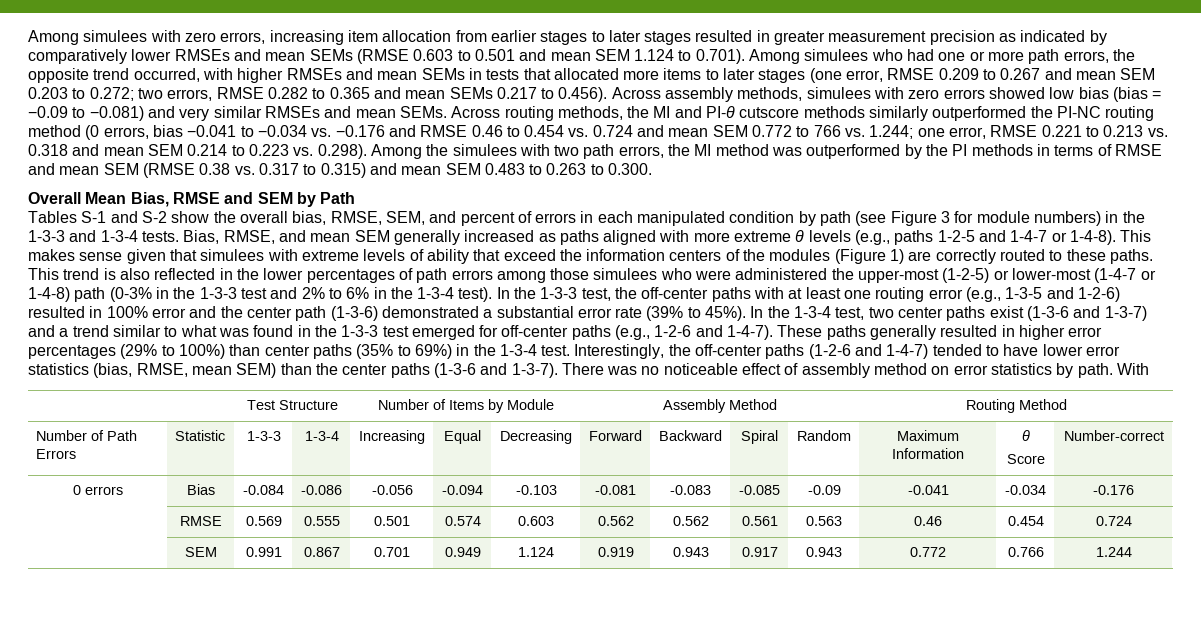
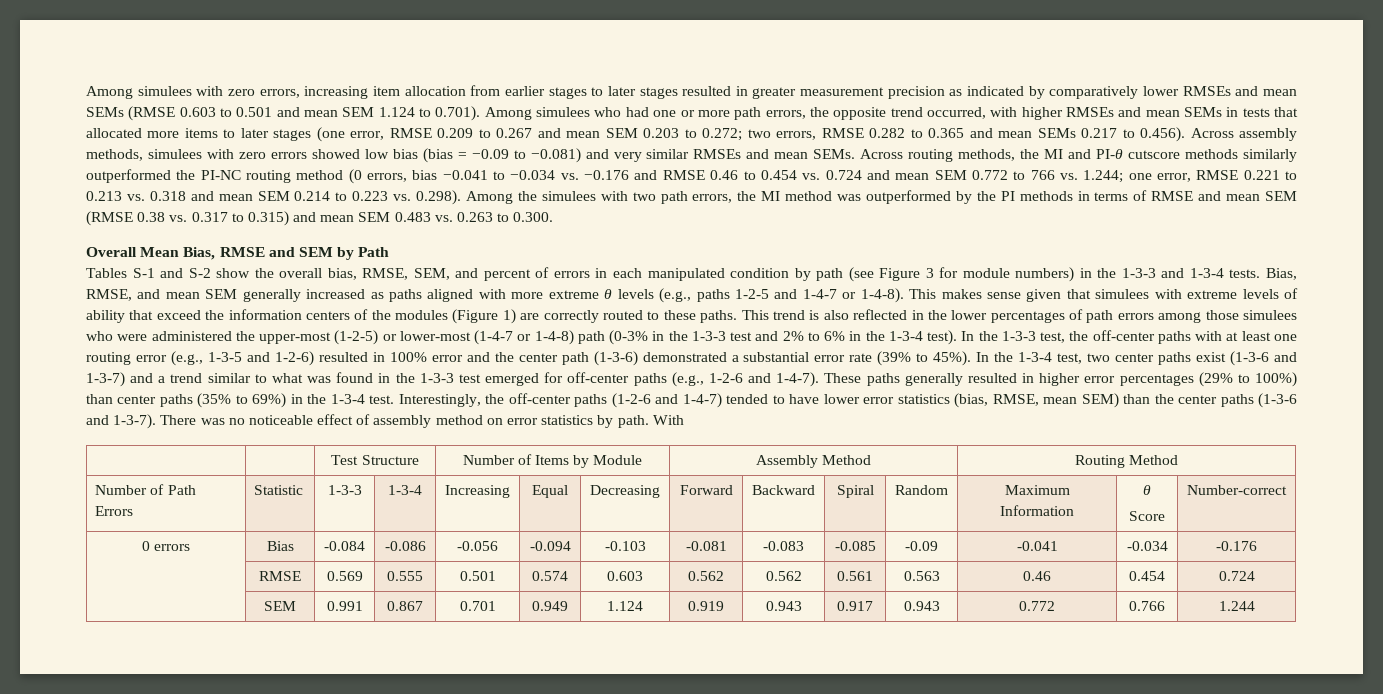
- one error, RMSE 0.221 to 0.213 vs. 0.318 and mean SEM 0.214 to 0.223 vs. 0.298). Among the simulees with two path errors, the MI method was outperformed by the PI methods in terms of RMSE and mean SEM (RMSE 0.38 vs. 0.317 to 0.315) and mean SEM 0.483 to 0.263 to 0.300.
+ one error, RMSE 0.221 to 0.213 vs. 0.318 and mean SEM 0.214 to 0.223 vs. 0.298). Among the simulees with two path errors, the MI method was outperformed by the PI methods in terms of RMSE and mean SEM (RMSE 0.38 vs. 0.317 to 0.315) and mean SEM 0.483 vs. 0.263 to 0.300.

